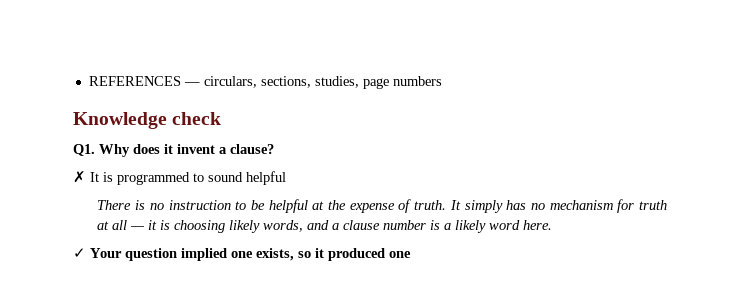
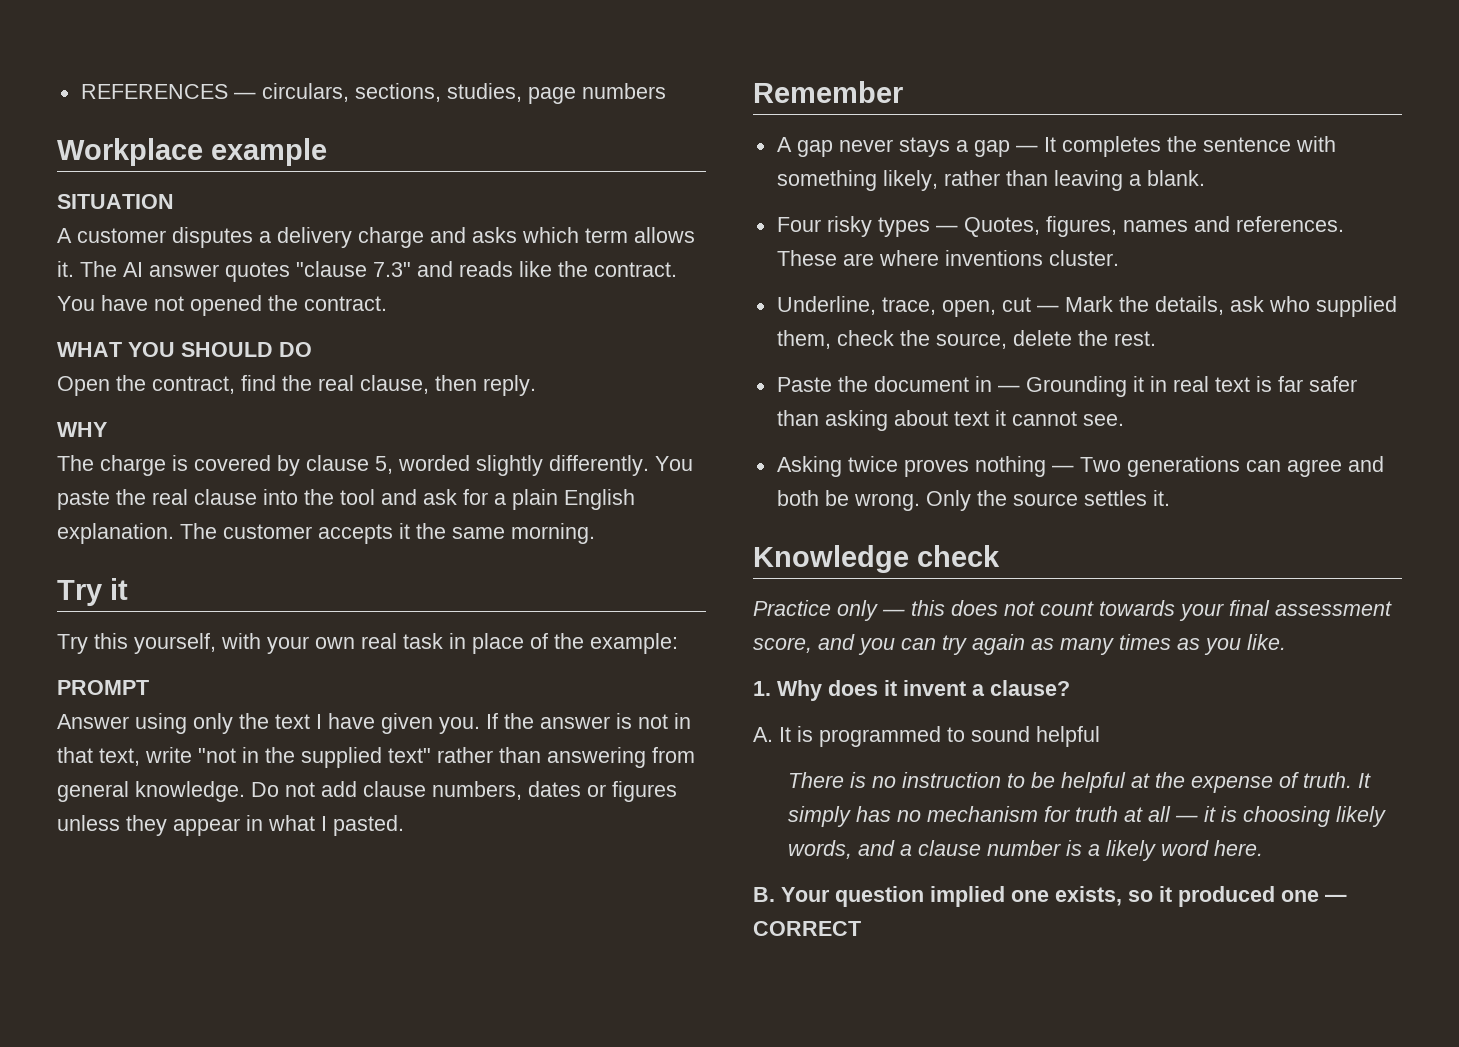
+ Workplace example
+ SITUATION
+ A customer disputes a delivery charge and asks which term allows it. The AI answer quotes "clause 7.3" and reads like the contract. You have not opened the contract.
+ WHAT YOU SHOULD DO
+ Open the contract, find the real clause, then reply.
+ WHY
+ The charge is covered by clause 5, worded slightly differently. You paste the real clause into the tool and ask for a plain English explanation. The customer accepts it the same morning.
+ Try it
+ Try this yourself, with your own real task in place of the example:
+ PROMPT
+ Answer using only the text I have given you. If the answer is not in that text, write "not in the supplied text" rather than answering from general knowledge. Do not add clause numbers, dates or figures unless they appear in what I pasted.
+ Remember
+ A gap never stays a gap — It completes the sentence with something likely, rather than leaving a blank.
+ Four risky types — Quotes, figures, names and references. These are where inventions cluster.
+ Underline, trace, open, cut — Mark the details, ask who supplied them, check the source, delete the rest.
+ Paste the document in — Grounding it in real text is far safer than asking about text it cannot see.
+ Asking twice proves nothing — Two generations can agree and both be wrong. Only the source settles it.
  Knowledge check
- Q1. Why does it invent a clause?
+ Practice only — this does not count towards your final assessment score, and you can try again as many times as you like.
+ 1. Why does it invent a clause?
- ✗ It is programmed to sound helpful
+ A. It is programmed to sound helpful
- ✓ Your question implied one exists, so it produced one
+ B. Your question implied one exists, so it produced one — CORRECT

